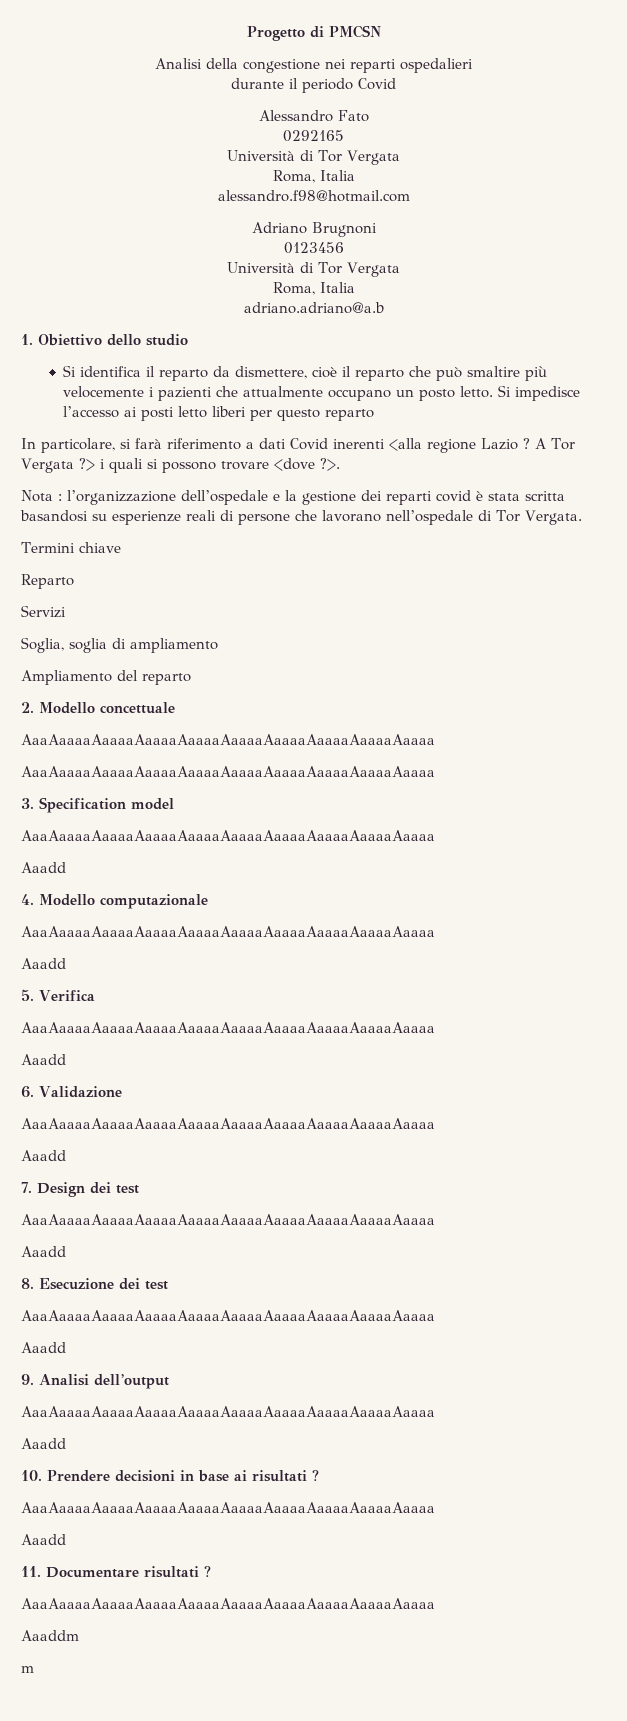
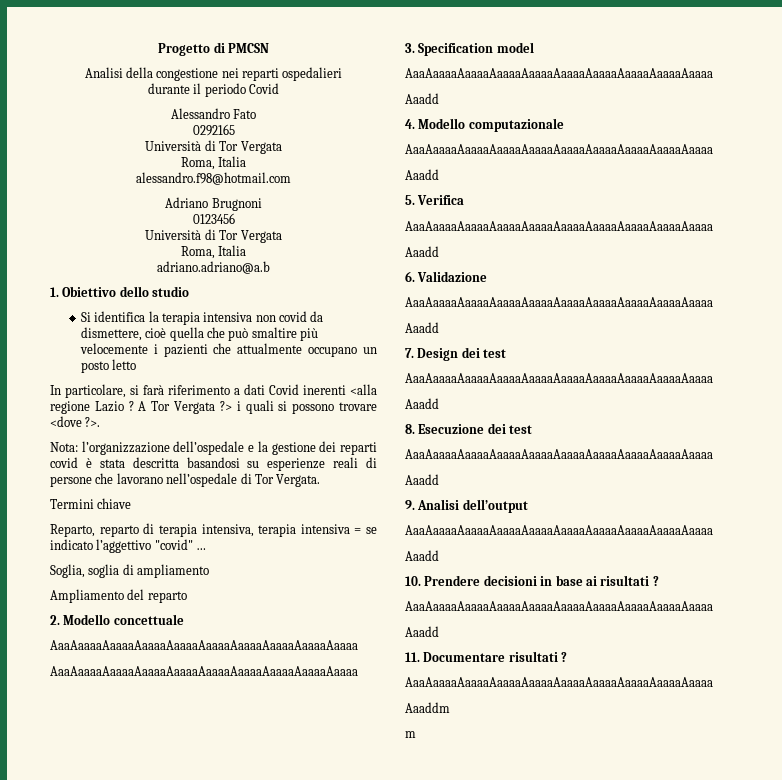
- Si identifica il reparto da dismettere, cioè il reparto che può smaltire più velocemente i pazienti che attualmente occupano un posto letto. Si impedisce l’accesso ai posti letto liberi per questo reparto
+ Si identifica la terapia intensiva non covid da dismettere, cioè quella che può smaltire più velocemente i pazienti che attualmente occupano un posto letto
- Nota : l’organizzazione dell’ospedale e la gestione dei reparti covid è stata scritta basandosi su esperienze reali di persone che lavorano nell’ospedale di Tor Vergata.
+ Nota: l’organizzazione dell’ospedale e la gestione dei reparti covid è stata descritta basandosi su esperienze reali di persone che lavorano nell’ospedale di Tor Vergata.
- Reparto
- Servizi
+ Reparto, reparto di terapia intensiva, terapia intensiva = se indicato l’aggettivo "covid" …

